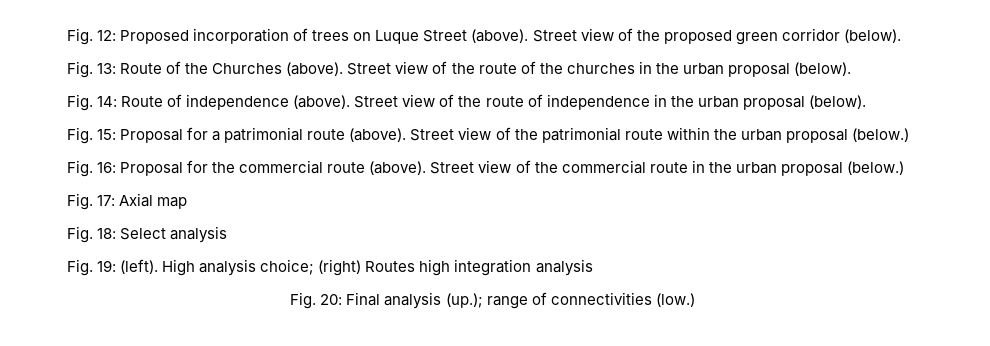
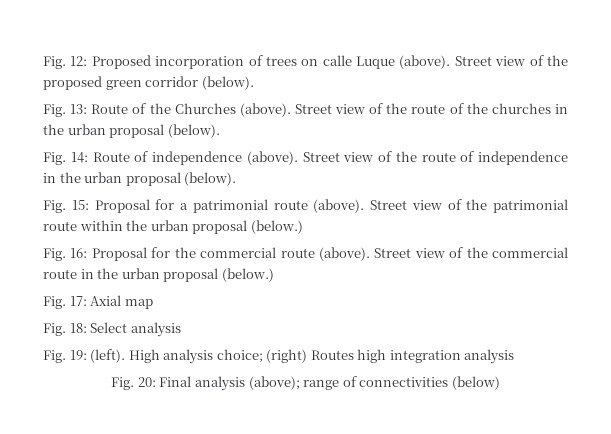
- Fig. 12: Proposed incorporation of trees on Luque Street (above).
+ Fig. 12: Proposed incorporation of trees on calle Luque (above).
- Fig. 20: Final analysis (up.); range of connectivities (low.)
+ Fig. 20: Final analysis (above); range of connectivities (below)

